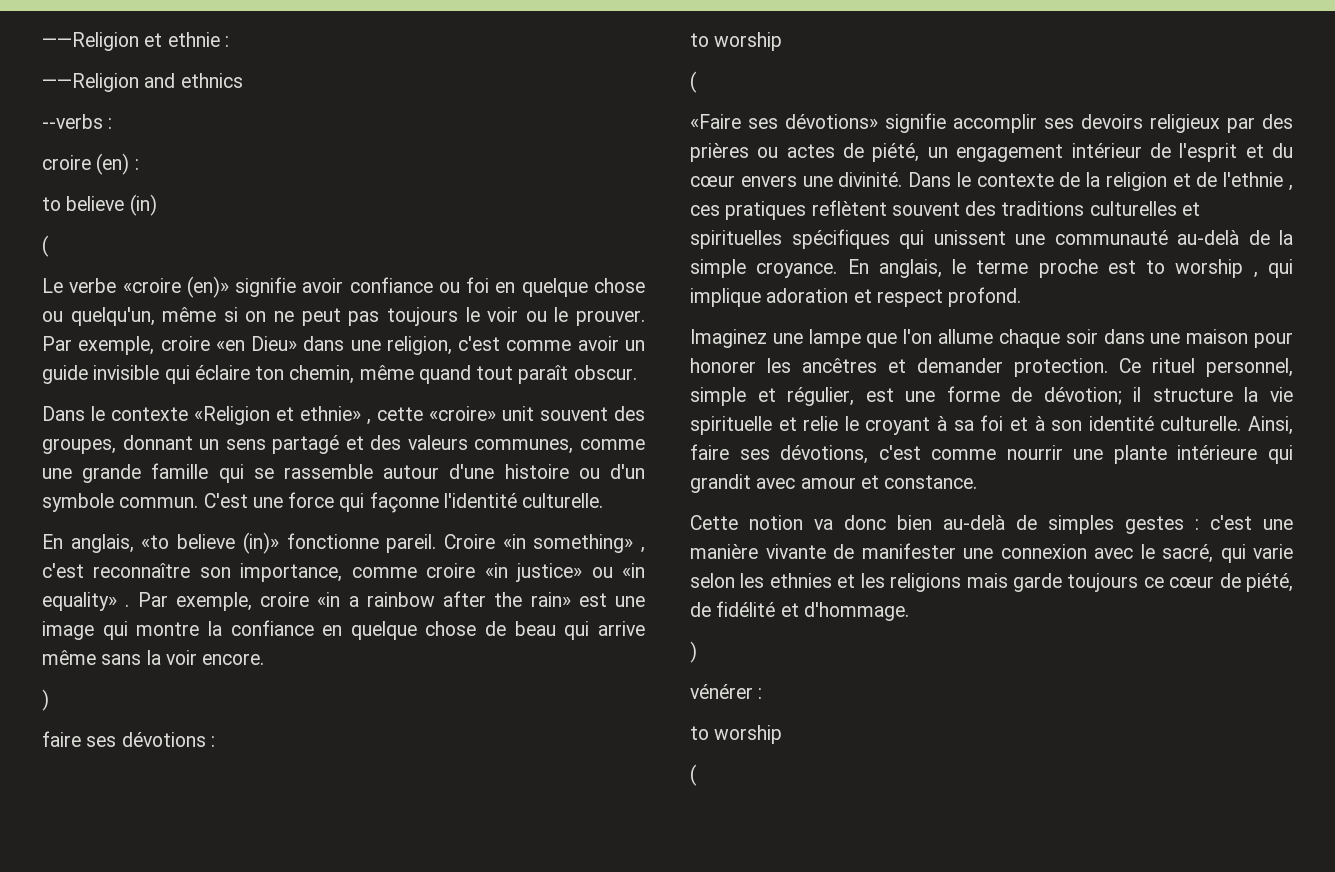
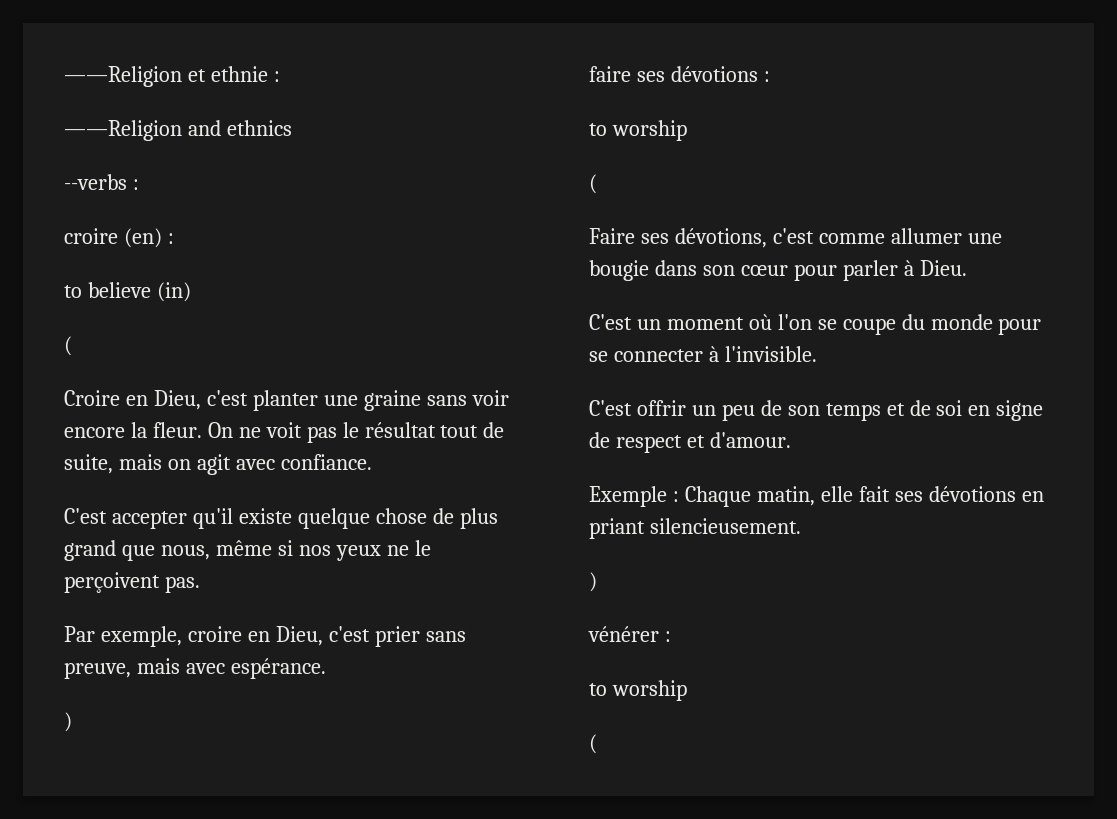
- Le verbe «croire (en)» signifie avoir confiance ou foi en quelque chose ou quelqu'un, même si on ne peut pas toujours le voir ou le prouver. Par exemple, croire «en Dieu» dans une religion, c'est comme avoir un guide invisible qui éclaire ton chemin, même quand tout paraît obscur.
- Dans le contexte «Religion et ethnie» , cette «croire» unit souvent des groupes, donnant un sens partagé et des valeurs communes, comme une grande famille qui se rassemble autour d'une histoire ou d'un symbole commun. C'est une force qui façonne l'identité culturelle.
- En anglais, «to believe (in)» fonctionne pareil. Croire «in something» , c'est reconnaître son importance, comme croire «in justice» ou «in equality» . Par exemple, croire «in a rainbow after the rain» est une image qui montre la confiance en quelque chose de beau qui arrive même sans la voir encore.
+ Croire en Dieu, c'est planter une graine sans voir encore la fleur. On ne voit pas le résultat tout de suite, mais on agit avec confiance.
+ C'est accepter qu'il existe quelque chose de plus grand que nous, même si nos yeux ne le perçoivent pas.
+ Par exemple, croire en Dieu, c'est prier sans preuve, mais avec espérance.
- «Faire ses dévotions» signifie accomplir ses devoirs religieux par des prières ou actes de piété, un engagement intérieur de l'esprit et du cœur envers une divinité. Dans le contexte de la religion et de l'ethnie , ces pratiques reflètent souvent des traditions culturelles et spirituelles spécifiques qui unissent une communauté au-delà de la simple croyance. En anglais, le terme proche est to worship , qui implique adoration et respect profond.
- Imaginez une lampe que l'on allume chaque soir dans une maison pour honorer les ancêtres et demander protection. Ce rituel personnel, simple et régulier, est une forme de dévotion; il structure la vie spirituelle et relie le croyant à sa foi et à son identité culturelle. Ainsi, faire ses dévotions, c'est comme nourrir une plante intérieure qui grandit avec amour et constance.
- Cette notion va donc bien au-delà de simples gestes : c'est une manière vivante de manifester une connexion avec le sacré, qui varie selon les ethnies et les religions mais garde toujours ce cœur de piété, de fidélité et d'hommage.
+ Faire ses dévotions, c'est comme allumer une bougie dans son cœur pour parler à Dieu.
+ C'est un moment où l'on se coupe du monde pour se connecter à l'invisible.
+ C'est offrir un peu de son temps et de soi en signe de respect et d'amour.
+ Exemple : Chaque matin, elle fait ses dévotions en priant silencieusement.

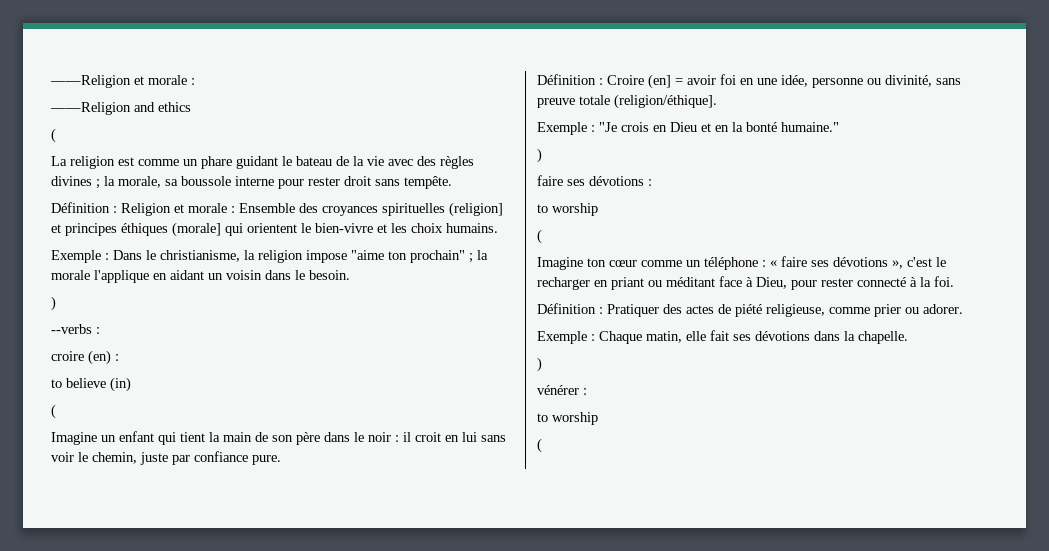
- ——Religion et ethnie :
+ ——Religion et morale :
- ——Religion and ethnics
+ ——Religion and ethics
+ (
+ La religion est comme un phare guidant le bateau de la vie avec des règles divines ; la morale, sa boussole interne pour rester droit sans tempête.
+ Définition : Religion et morale : Ensemble des croyances spirituelles (religion] et principes éthiques (morale] qui orientent le bien-vivre et les choix humains.
+ Exemple : Dans le christianisme, la religion impose "aime ton prochain" ; la morale l'applique en aidant un voisin dans le besoin.
+ )
- Croire en Dieu, c'est planter une graine sans voir encore la fleur. On ne voit pas le résultat tout de suite, mais on agit avec confiance.
- C'est accepter qu'il existe quelque chose de plus grand que nous, même si nos yeux ne le perçoivent pas.
- Par exemple, croire en Dieu, c'est prier sans preuve, mais avec espérance.
+ Imagine un enfant qui tient la main de son père dans le noir : il croit en lui sans voir le chemin, juste par confiance pure.
+ Définition : Croire (en] = avoir foi en une idée, personne ou divinité, sans preuve totale (religion/éthique].
+ Exemple : "Je crois en Dieu et en la bonté humaine."
- Faire ses dévotions, c'est comme allumer une bougie dans son cœur pour parler à Dieu.
- C'est un moment où l'on se coupe du monde pour se connecter à l'invisible.
- C'est offrir un peu de son temps et de soi en signe de respect et d'amour.
+ Imagine ton cœur comme un téléphone : « faire ses dévotions », c'est le recharger en priant ou méditant face à Dieu, pour rester connecté à la foi.
+ Définition : Pratiquer des actes de piété religieuse, comme prier ou adorer.
- Exemple : Chaque matin, elle fait ses dévotions en priant silencieusement.
+ Exemple : Chaque matin, elle fait ses dévotions dans la chapelle.

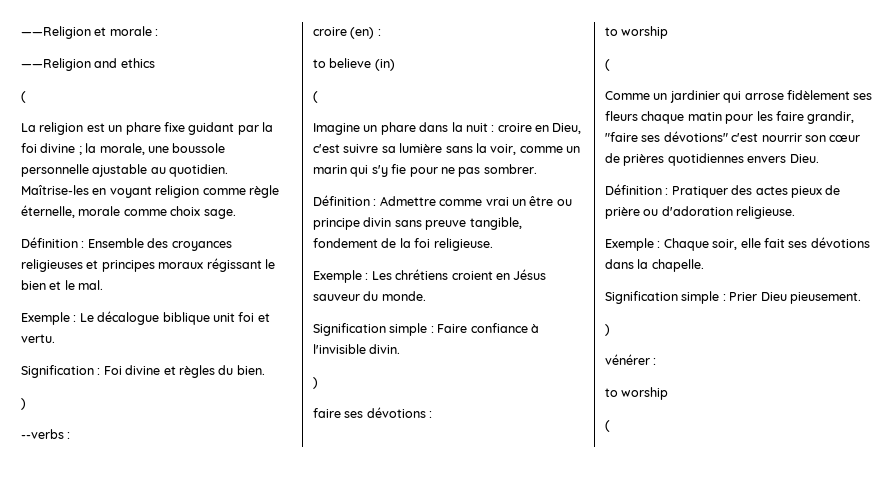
- La religion est comme un phare guidant le bateau de la vie avec des règles divines ; la morale, sa boussole interne pour rester droit sans tempête.
- Définition : Religion et morale : Ensemble des croyances spirituelles (religion] et principes éthiques (morale] qui orientent le bien-vivre et les choix humains.
- Exemple : Dans le christianisme, la religion impose "aime ton prochain" ; la morale l'applique en aidant un voisin dans le besoin.
+ La religion est un phare fixe guidant par la foi divine ; la morale, une boussole personnelle ajustable au quotidien. Maîtrise-les en voyant religion comme règle éternelle, morale comme choix sage.
+ Définition : Ensemble des croyances religieuses et principes moraux régissant le bien et le mal.
+ Exemple : Le décalogue biblique unit foi et vertu.
+ Signification : Foi divine et règles du bien.
- Imagine un enfant qui tient la main de son père dans le noir : il croit en lui sans voir le chemin, juste par confiance pure.
- Définition : Croire (en] = avoir foi en une idée, personne ou divinité, sans preuve totale (religion/éthique].
- Exemple : "Je crois en Dieu et en la bonté humaine."
+ Imagine un phare dans la nuit : croire en Dieu, c'est suivre sa lumière sans la voir, comme un marin qui s'y fie pour ne pas sombrer.
+ Définition : Admettre comme vrai un être ou principe divin sans preuve tangible, fondement de la foi religieuse.
+ Exemple : Les chrétiens croient en Jésus sauveur du monde.
+ Signification simple : Faire confiance à l'invisible divin.
- Imagine ton cœur comme un téléphone : « faire ses dévotions », c'est le recharger en priant ou méditant face à Dieu, pour rester connecté à la foi.
+ Comme un jardinier qui arrose fidèlement ses fleurs chaque matin pour les faire grandir, "faire ses dévotions" c'est nourrir son cœur de prières quotidiennes envers Dieu.
- Définition : Pratiquer des actes de piété religieuse, comme prier ou adorer.
+ Définition : Pratiquer des actes pieux de prière ou d'adoration religieuse.
- Exemple : Chaque matin, elle fait ses dévotions dans la chapelle.
+ Exemple : Chaque soir, elle fait ses dévotions dans la chapelle.
+ Signification simple : Prier Dieu pieusement.

